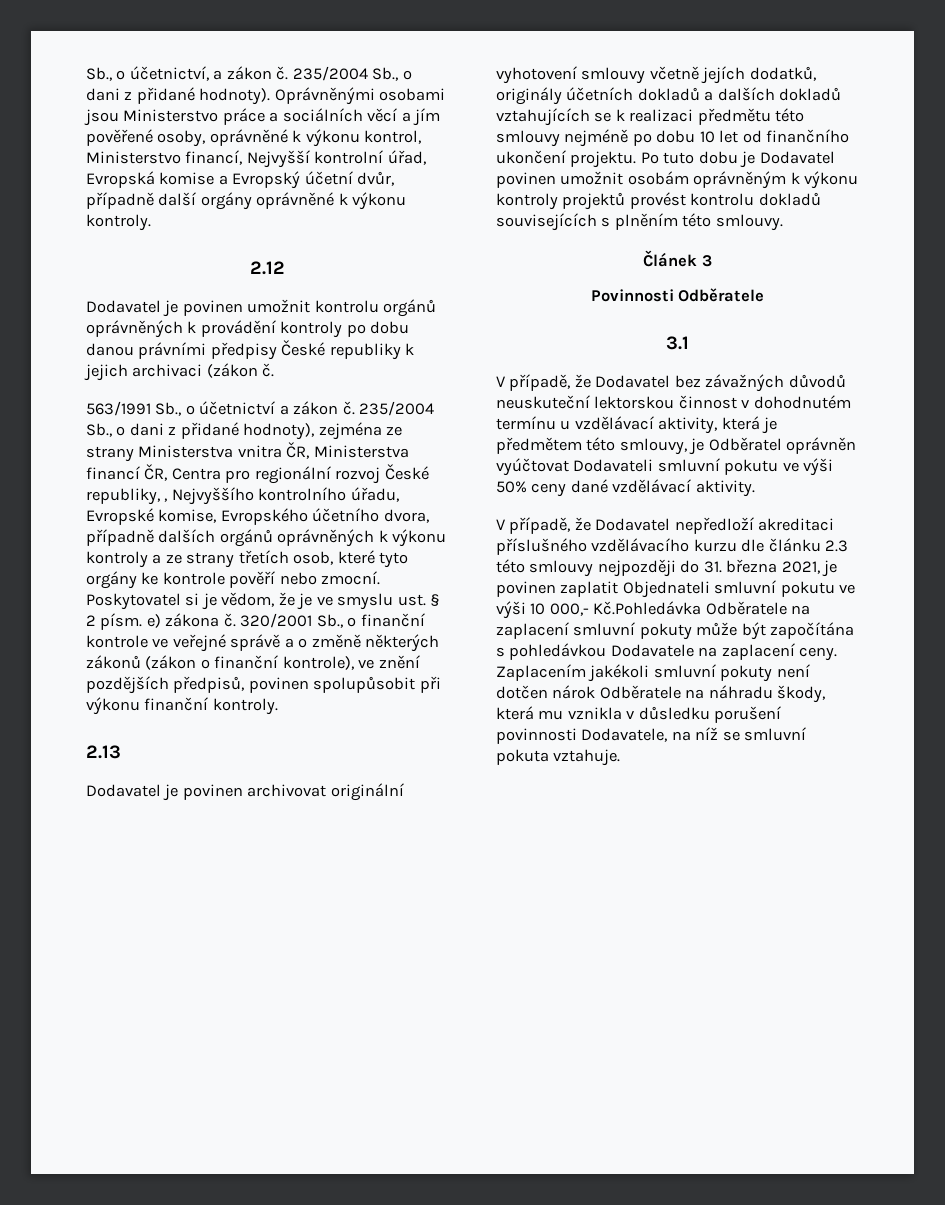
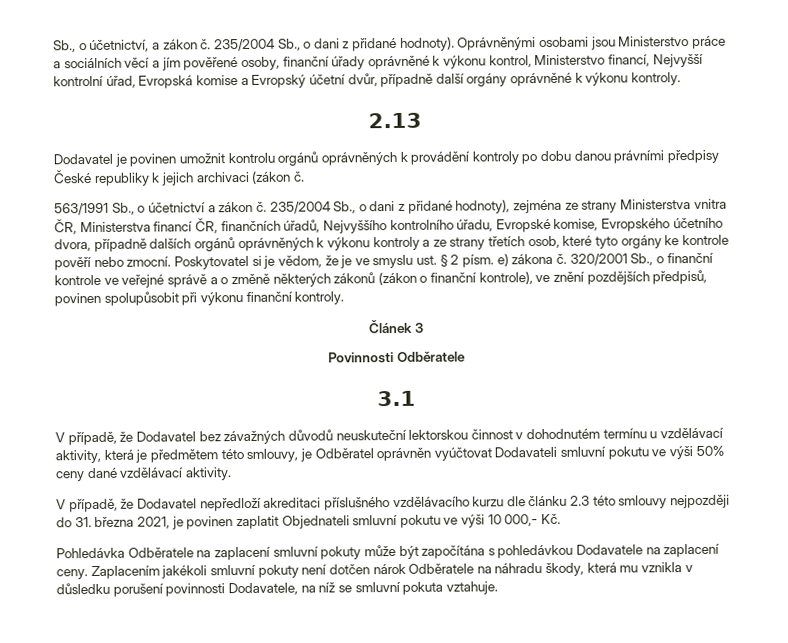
- Oprávněnými osobami jsou Ministerstvo práce a sociálních věcí a jím pověřené osoby, oprávněné k výkonu kontrol, Ministerstvo financí, Nejvyšší kontrolní úřad, Evropská komise a Evropský účetní dvůr, případně další orgány oprávněné k výkonu kontroly.
+ Oprávněnými osobami jsou Ministerstvo práce a sociálních věcí a jím pověřené osoby, finanční úřady oprávněné k výkonu kontrol, Ministerstvo financí, Nejvyšší kontrolní úřad, Evropská komise a Evropský účetní dvůr, případně další orgány oprávněné k výkonu kontroly.
- 2.12
+ 2.13
- 235/2004 Sb., o dani z přidané hodnoty), zejména ze strany Ministerstva vnitra ČR, Ministerstva financí ČR, Centra pro regionální rozvoj České republiky, , Nejvyššího kontrolního úřadu, Evropské komise, Evropského účetního dvora, případně dalších orgánů oprávněných k výkonu kontroly a ze strany třetích osob, které tyto orgány ke kontrole pověří nebo zmocní.
+ 235/2004 Sb., o dani z přidané hodnoty), zejména ze strany Ministerstva vnitra ČR, Ministerstva financí ČR, finančních úřadů, Nejvyššího kontrolního úřadu, Evropské komise, Evropského účetního dvora, případně dalších orgánů oprávněných k výkonu kontroly a ze strany třetích osob, které tyto orgány ke kontrole pověří nebo zmocní.
- 2.13
- Dodavatel je povinen archivovat originální vyhotovení smlouvy včetně jejích dodatků, originály účetních dokladů a dalších dokladů vztahujících se k realizaci předmětu této smlouvy nejméně po dobu 10 let od finančního ukončení projektu. Po tuto dobu je Dodavatel povinen umožnit osobám oprávněným k výkonu kontroly projektů provést kontrolu dokladů souvisejících s plněním této smlouvy.
- V případě, že Dodavatel nepředloží akreditaci příslušného vzdělávacího kurzu dle článku 2.3 této smlouvy nejpozději do 31. března 2021, je povinen zaplatit Objednateli smluvní pokutu ve výši 10 000,- Kč.Pohledávka Odběratele na zaplacení smluvní pokuty může být započítána s pohledávkou Dodavatele na zaplacení ceny.
+ V případě, že Dodavatel nepředloží akreditaci příslušného vzdělávacího kurzu dle článku 2.3 této smlouvy nejpozději do 31. března 2021, je povinen zaplatit Objednateli smluvní pokutu ve výši 10 000,- Kč.
+ Pohledávka Odběratele na zaplacení smluvní pokuty může být započítána s pohledávkou Dodavatele na zaplacení ceny.

